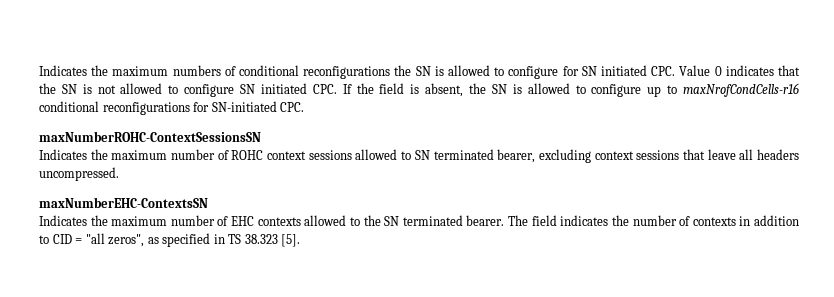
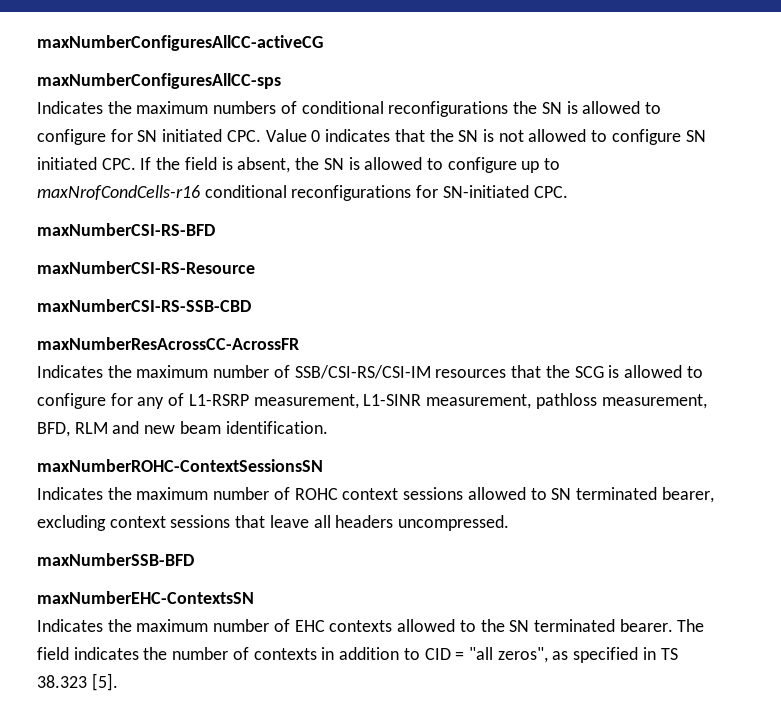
+ maxNumberConfiguresAllCC-activeCG
+ maxNumberConfiguresAllCC-sps
+ maxNumberCSI-RS-BFD
+ maxNumberCSI-RS-Resource
+ maxNumberCSI-RS-SSB-CBD
+ maxNumberResAcrossCC-AcrossFR
+ Indicates the maximum number of SSB/CSI-RS/CSI-IM resources that the SCG is allowed to configure for any of L1-RSRP measurement, L1-SINR measurement, pathloss measurement, BFD, RLM and new beam identification.
+ maxNumberSSB-BFD

